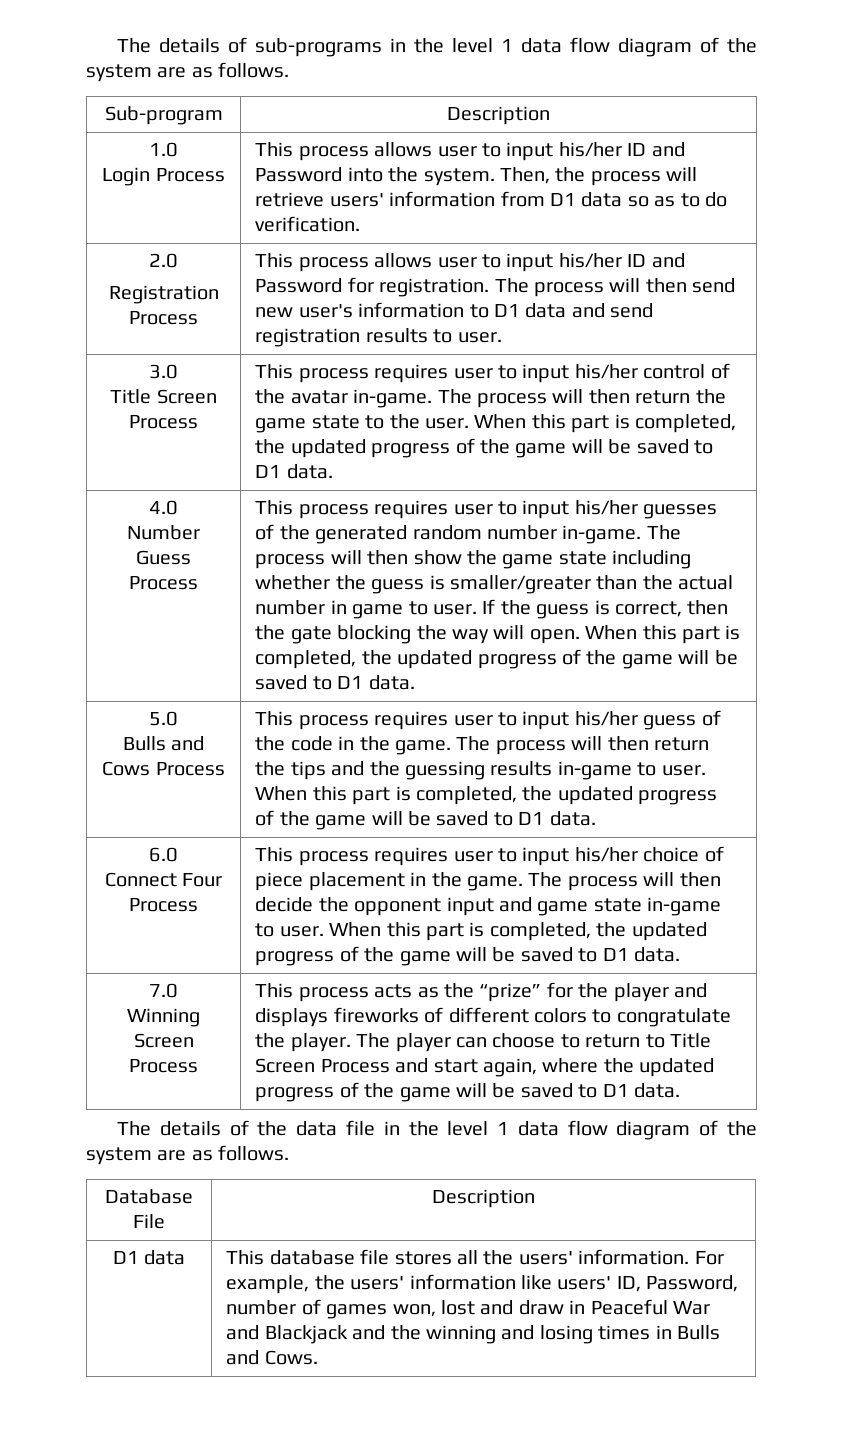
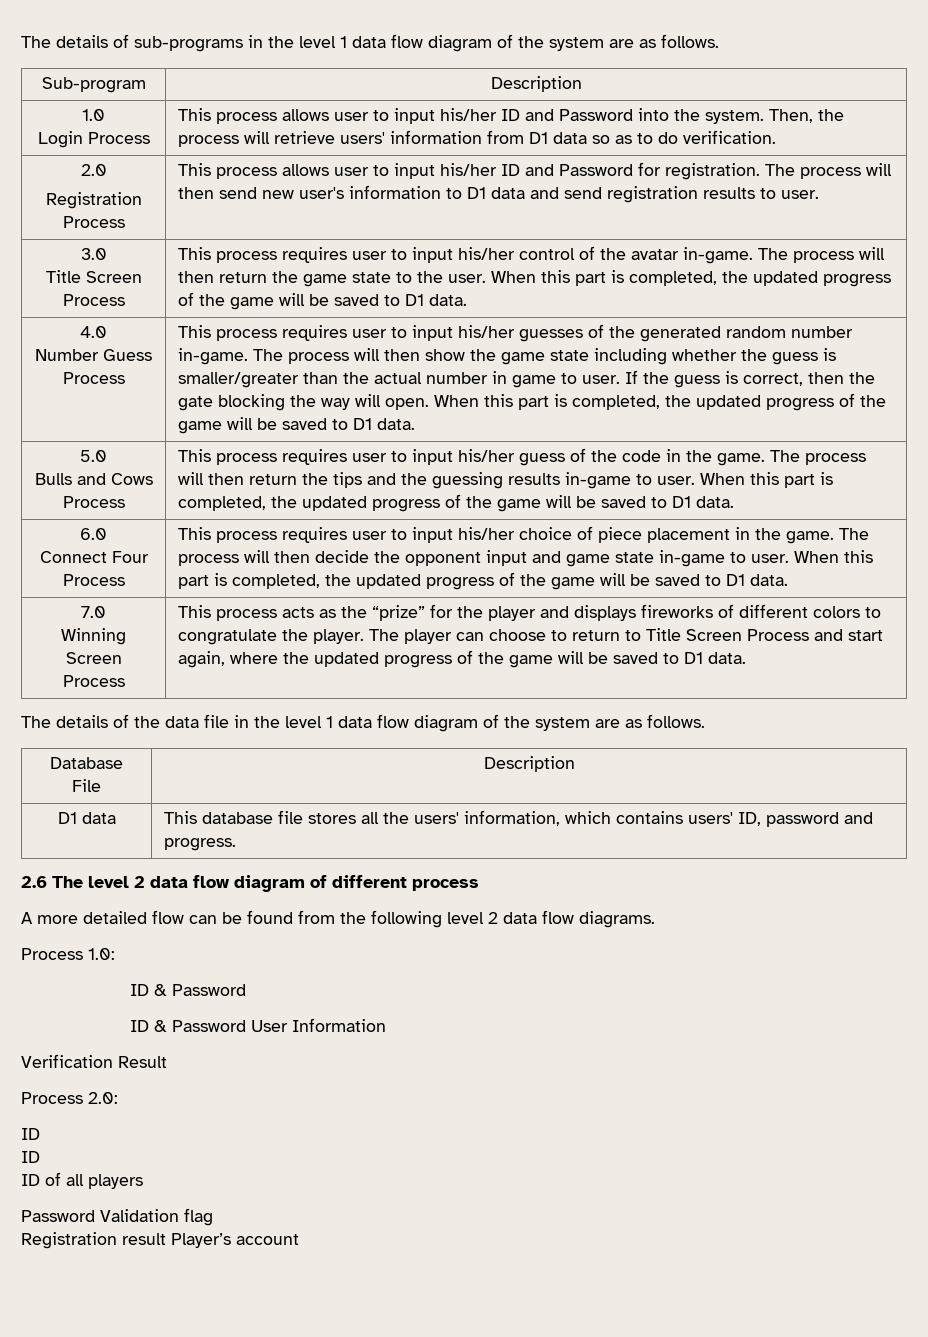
- This database file stores all the users' information. For example, the users' information like users' ID, Password, number of games won, lost and draw in Peaceful War and Blackjack and the winning and losing times in Bulls and Cows.
+ This database file stores all the users' information, which contains users' ID, password and progress.
+ 2.6 The level 2 data flow diagram of different process
+ A more detailed flow can be found from the following level 2 data flow diagrams.
+ Process 1.0:
+ ID & Password
+ ID & Password User Information
+ Verification Result
+ Process 2.0:
+ ID
+ ID
+ ID of all players
+ Password Validation flag
+ Registration result Player’s account

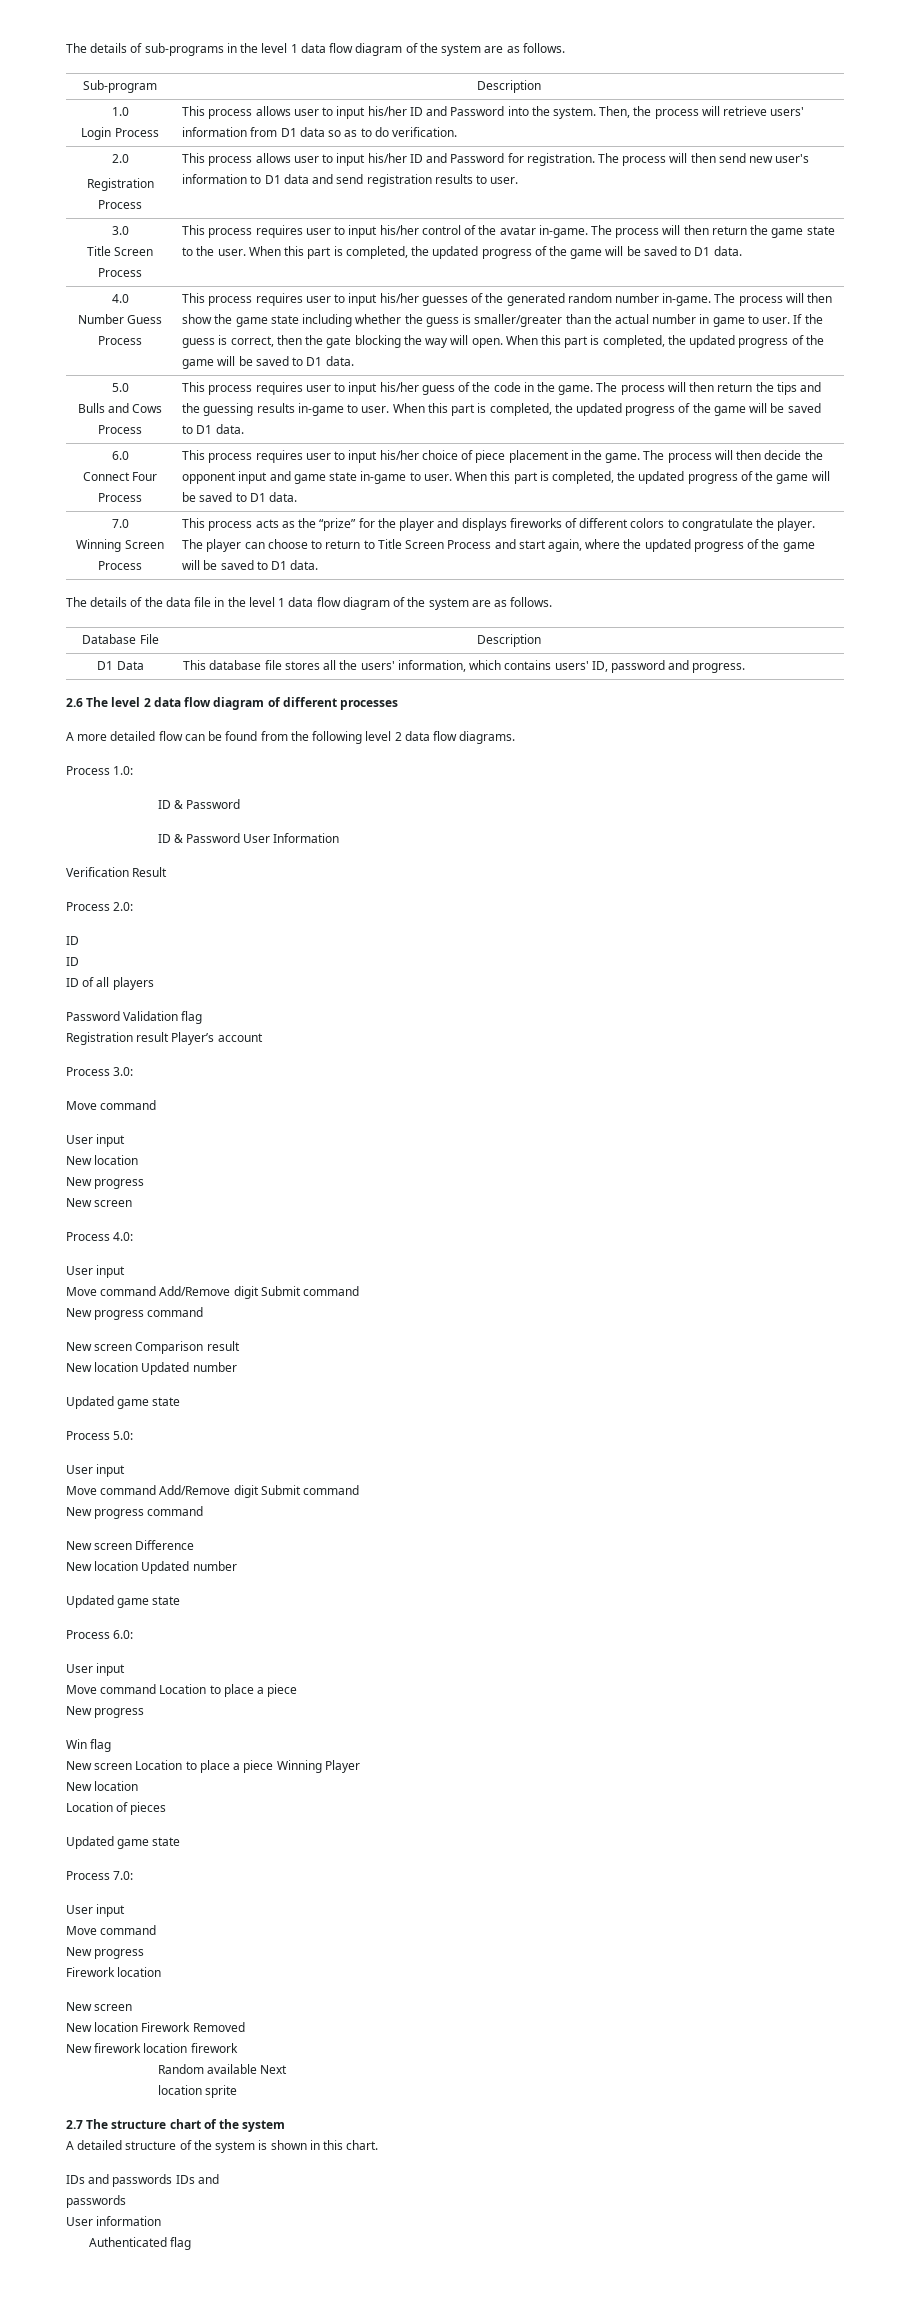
- D1 data | This database file stores all the users' information, which contains users' ID, password and progress.
+ D1 Data | This database file stores all the users' information, which contains users' ID, password and progress.
- 2.6 The level 2 data flow diagram of different process
+ 2.6 The level 2 data flow diagram of different processes
+ Process 3.0:
+ Move command
+ User input
+ New location
+ New progress
+ New screen
+ Process 4.0:
+ User input
+ Move command Add/Remove digit Submit command
+ New progress command
+ New screen Comparison result
+ New location Updated number
+ Updated game state
+ Process 5.0:
+ User input
+ Move command Add/Remove digit Submit command
+ New progress command
+ New screen Difference
+ New location Updated number
+ Updated game state
+ Process 6.0:
+ User input
+ Move command Location to place a piece
+ New progress
+ Win flag
+ New screen Location to place a piece Winning Player
+ New location
+ Location of pieces
+ Updated game state
+ Process 7.0:
+ User input
+ Move command
+ New progress
+ Firework location
+ New screen
+ New location Firework Removed
+ New firework location firework
+ Random available Next
+ location sprite
+ 2.7 The structure chart of the system
+ A detailed structure of the system is shown in this chart.
+ IDs and passwords IDs and
+ passwords
+ User information
+ Authenticated flag

